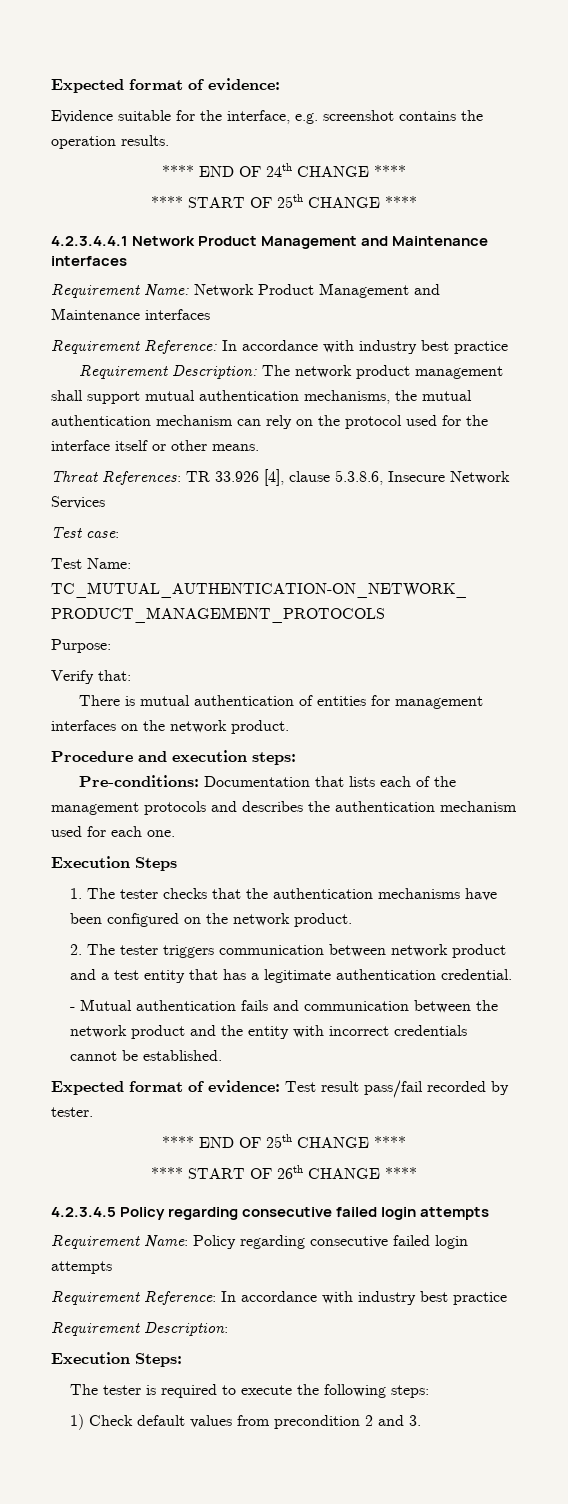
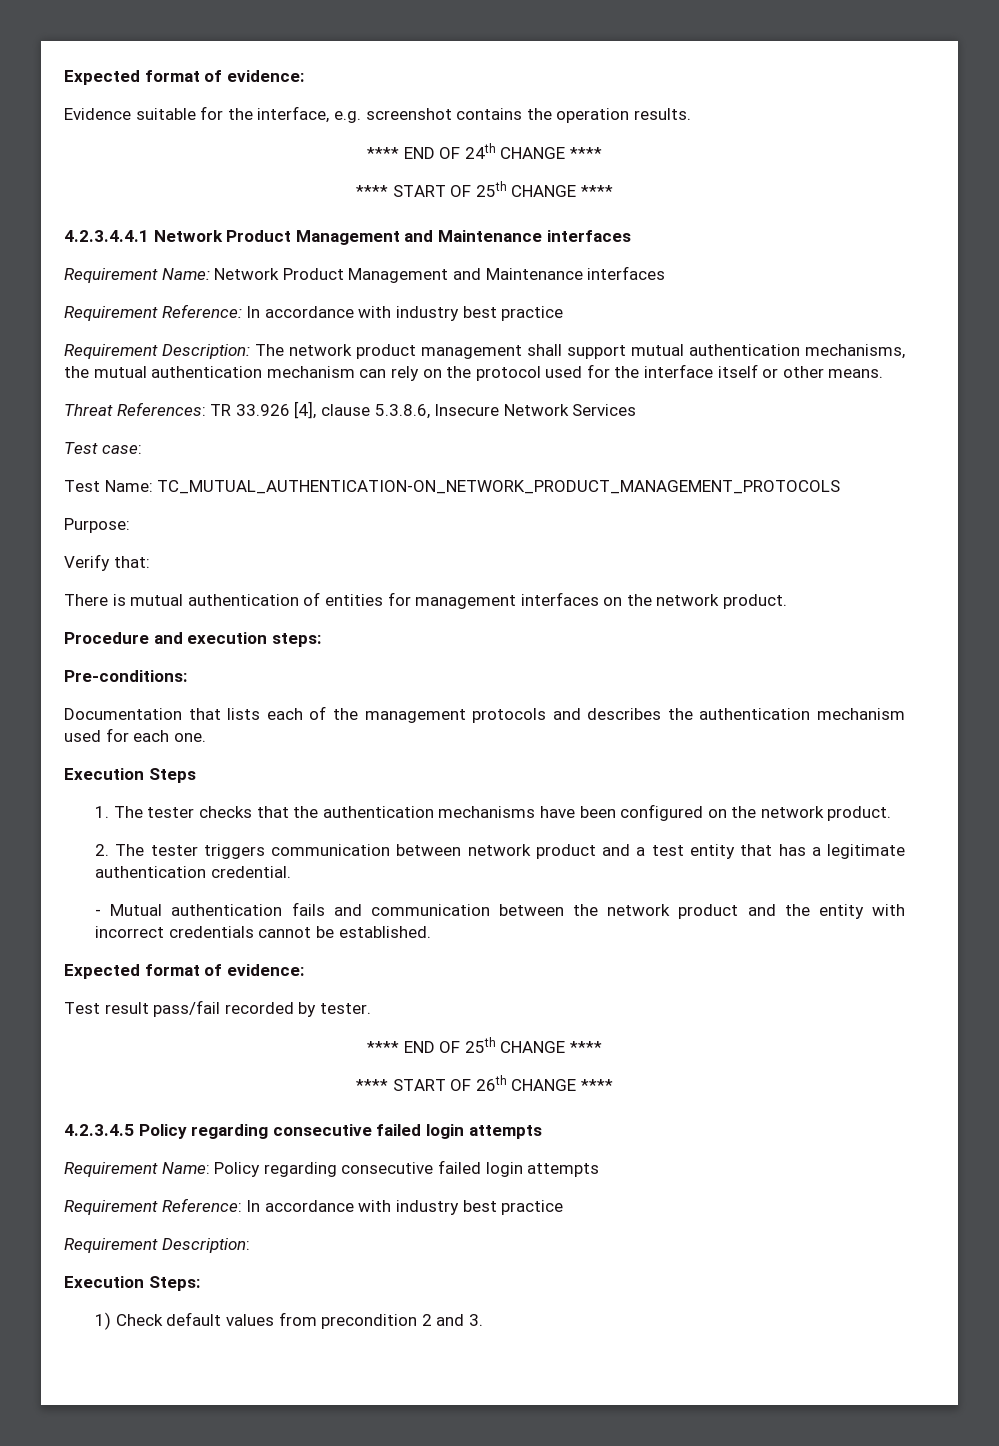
- Pre-conditions: Documentation that lists each of the management protocols and describes the authentication mechanism used for each one.
+ Pre-conditions:
+ Documentation that lists each of the management protocols and describes the authentication mechanism used for each one.
  - Mutual authentication fails and communication between the network product and the entity with incorrect credentials cannot be established.
- Expected format of evidence: Test result pass/fail recorded by tester.
+ Expected format of evidence:
+ Test result pass/fail recorded by tester.
- The tester is required to execute the following steps:

